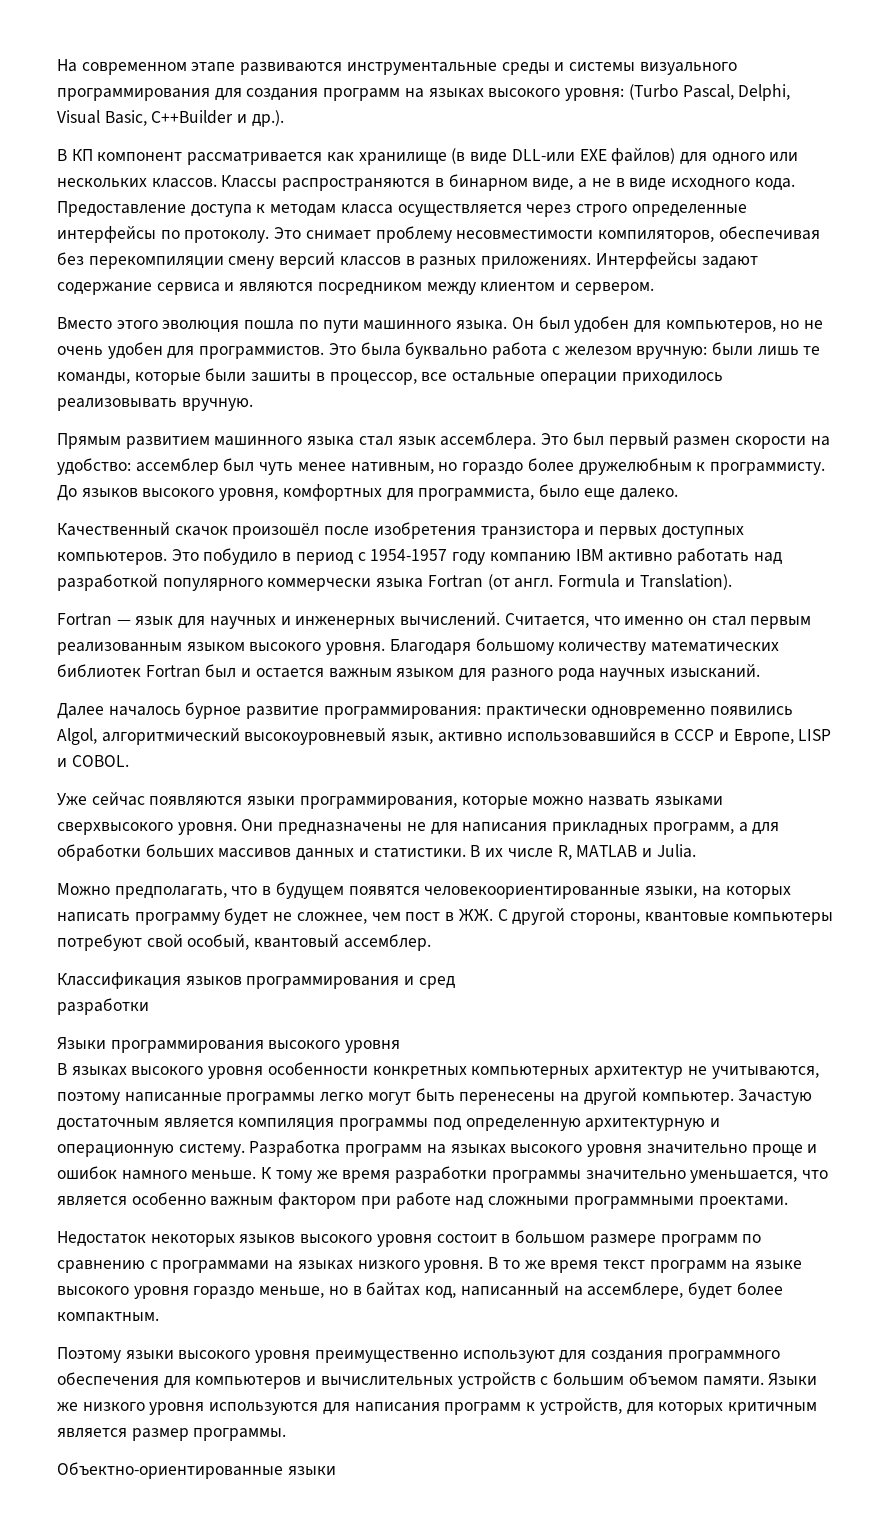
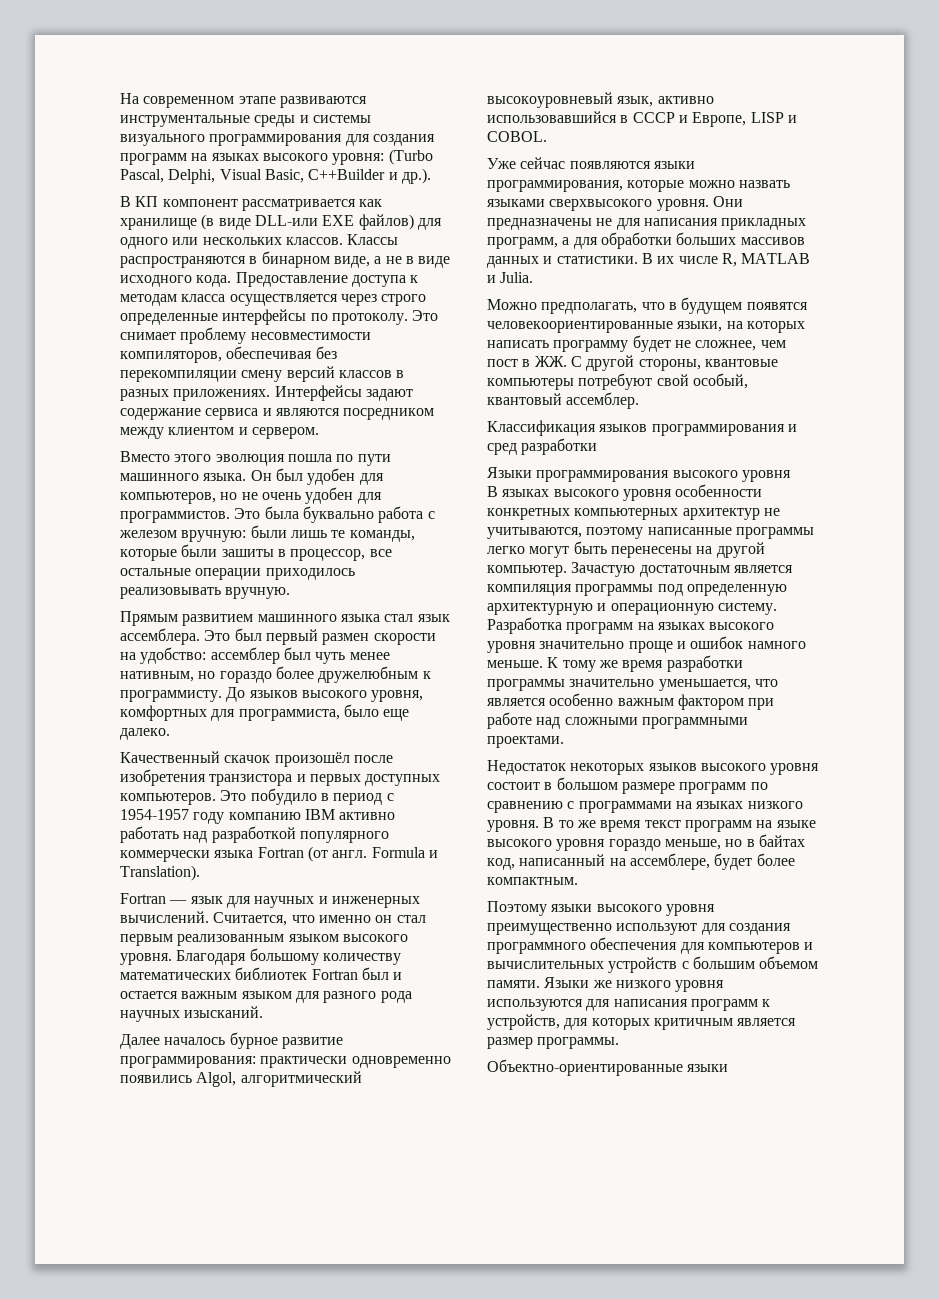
- Классификация языков программирования и сред
- разработки
+ Классификация языков программирования и сред разработки

